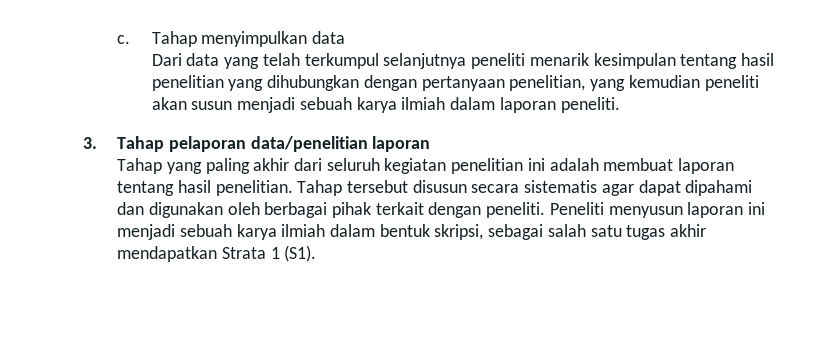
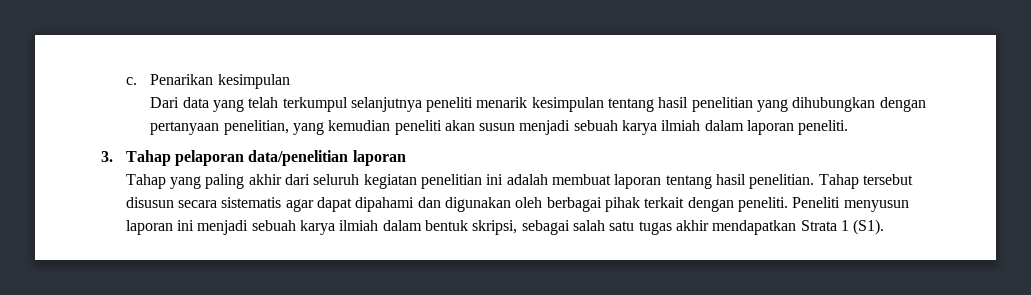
- Tahap menyimpulkan data
+ Penarikan kesimpulan

